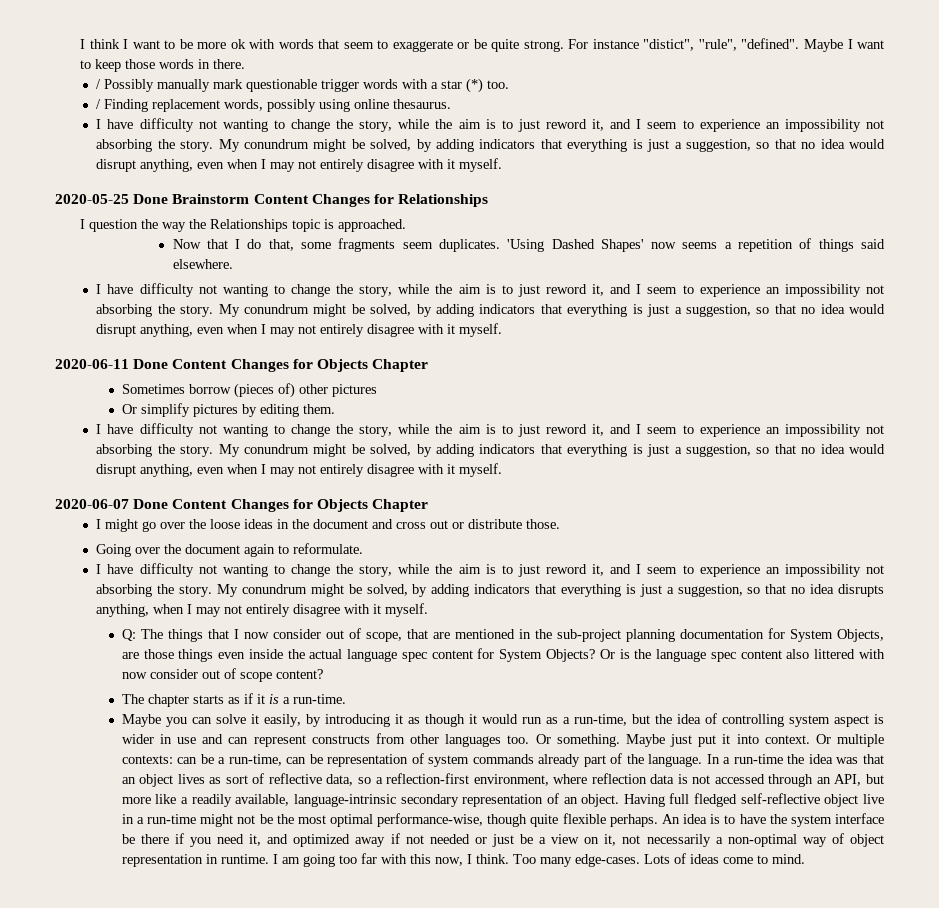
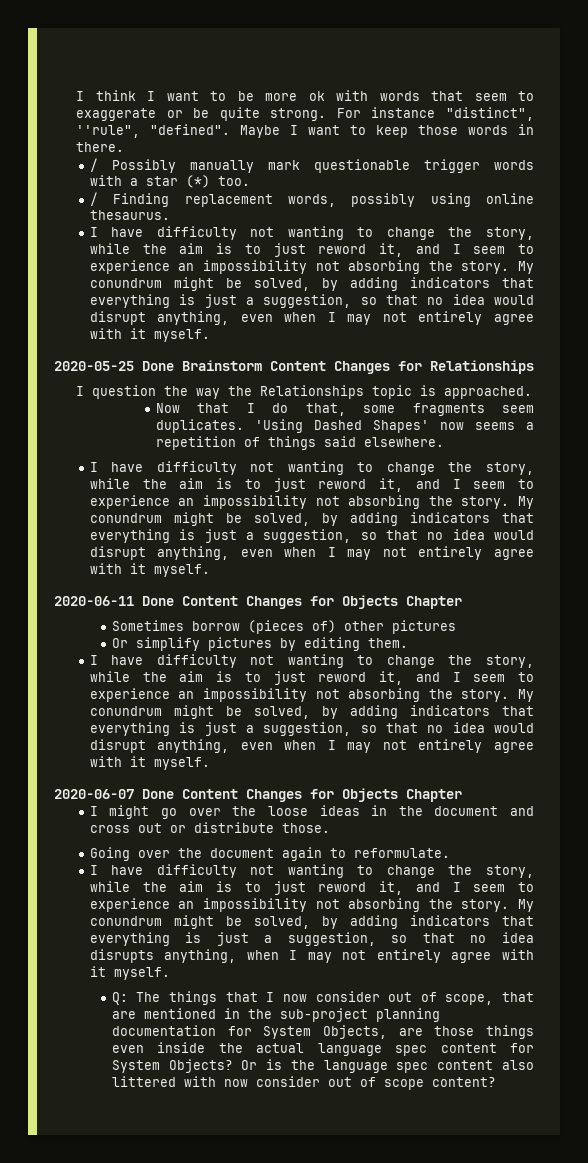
- For instance "distict", ''rule", "defined".
+ For instance "distinct", ''rule", "defined".
  / Finding replacement words, possibly using online thesaurus.
- I have difficulty not wanting to change the story, while the aim is to just reword it, and I seem to experience an impossibility not absorbing the story. My conundrum might be solved, by adding indicators that everything is just a suggestion, so that no idea would disrupt anything, even when I may not entirely disagree with it myself.
+ I have difficulty not wanting to change the story, while the aim is to just reword it, and I seem to experience an impossibility not absorbing the story. My conundrum might be solved, by adding indicators that everything is just a suggestion, so that no idea would disrupt anything, even when I may not entirely agree with it myself.
  'Using Dashed Shapes' now seems a repetition of things said elsewhere.
- I have difficulty not wanting to change the story, while the aim is to just reword it, and I seem to experience an impossibility not absorbing the story. My conundrum might be solved, by adding indicators that everything is just a suggestion, so that no idea would disrupt anything, even when I may not entirely disagree with it myself.
+ I have difficulty not wanting to change the story, while the aim is to just reword it, and I seem to experience an impossibility not absorbing the story. My conundrum might be solved, by adding indicators that everything is just a suggestion, so that no idea would disrupt anything, even when I may not entirely agree with it myself.
  Or simplify pictures by editing them.
- I have difficulty not wanting to change the story, while the aim is to just reword it, and I seem to experience an impossibility not absorbing the story. My conundrum might be solved, by adding indicators that everything is just a suggestion, so that no idea would disrupt anything, even when I may not entirely disagree with it myself.
+ I have difficulty not wanting to change the story, while the aim is to just reword it, and I seem to experience an impossibility not absorbing the story. My conundrum might be solved, by adding indicators that everything is just a suggestion, so that no idea would disrupt anything, even when I may not entirely agree with it myself.
- My conundrum might be solved, by adding indicators that everything is just a suggestion, so that no idea disrupts anything, when I may not entirely disagree with it myself.
+ My conundrum might be solved, by adding indicators that everything is just a suggestion, so that no idea disrupts anything, when I may not entirely agree with it myself.
- The chapter starts as if it is a run-time.
- Maybe you can solve it easily, by introducing it as though it would run as a run-time, but the idea of controlling system aspect is wider in use and can represent constructs from other languages too. Or something. Maybe just put it into context. Or multiple contexts: can be a run-time, can be representation of system commands already part of the language. In a run-time the idea was that an object lives as sort of reflective data, so a reflection-first environment, where reflection data is not accessed through an API, but more like a readily available, language-intrinsic secondary representation of an object. Having full fledged self-reflective object live in a run-time might not be the most optimal performance-wise, though quite flexible perhaps. An idea is to have the system interface be there if you need it, and optimized away if not needed or just be a view on it, not necessarily a non-optimal way of object representation in runtime. I am going too far with this now, I think. Too many edge-cases. Lots of ideas come to mind.

